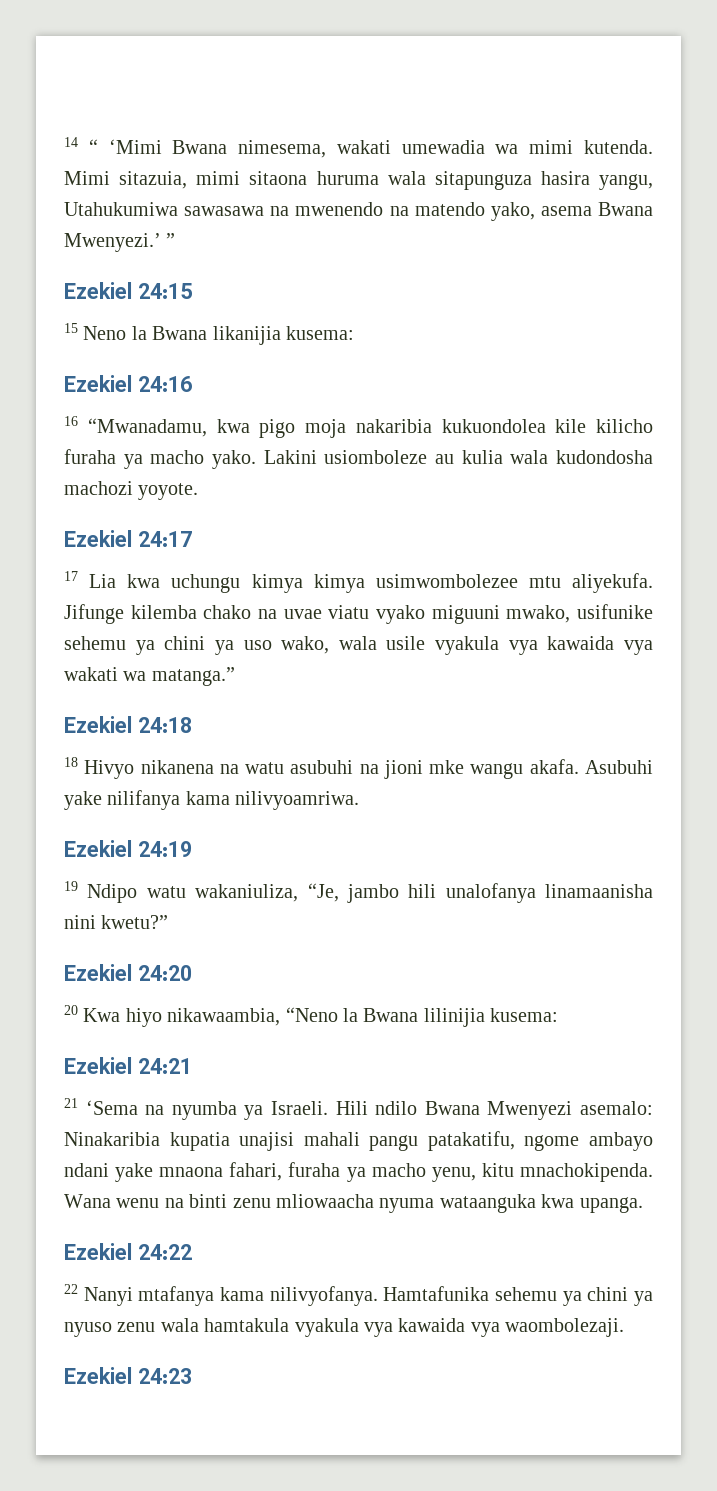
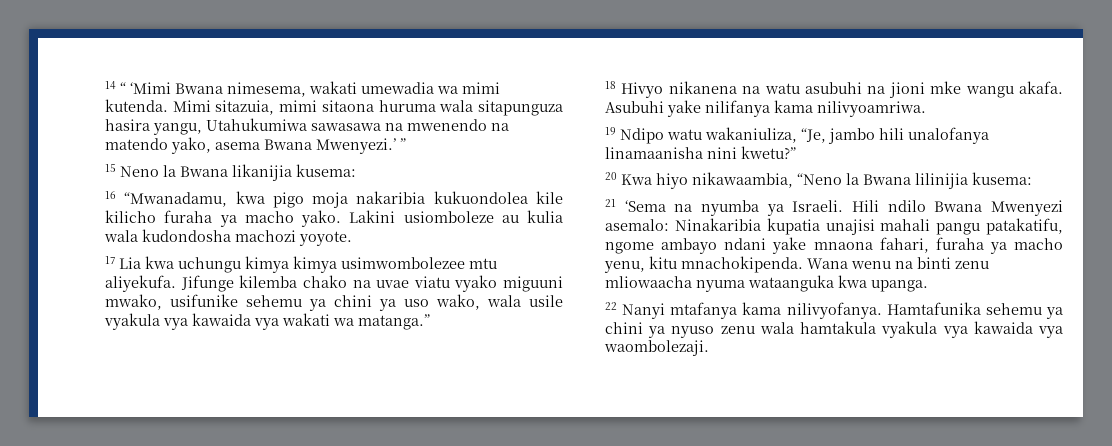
- Ezekiel 24:15
- Ezekiel 24:16
- Ezekiel 24:17
- Ezekiel 24:18
- Ezekiel 24:19
- Ezekiel 24:20
- Ezekiel 24:21
- Ezekiel 24:22
- Ezekiel 24:23

